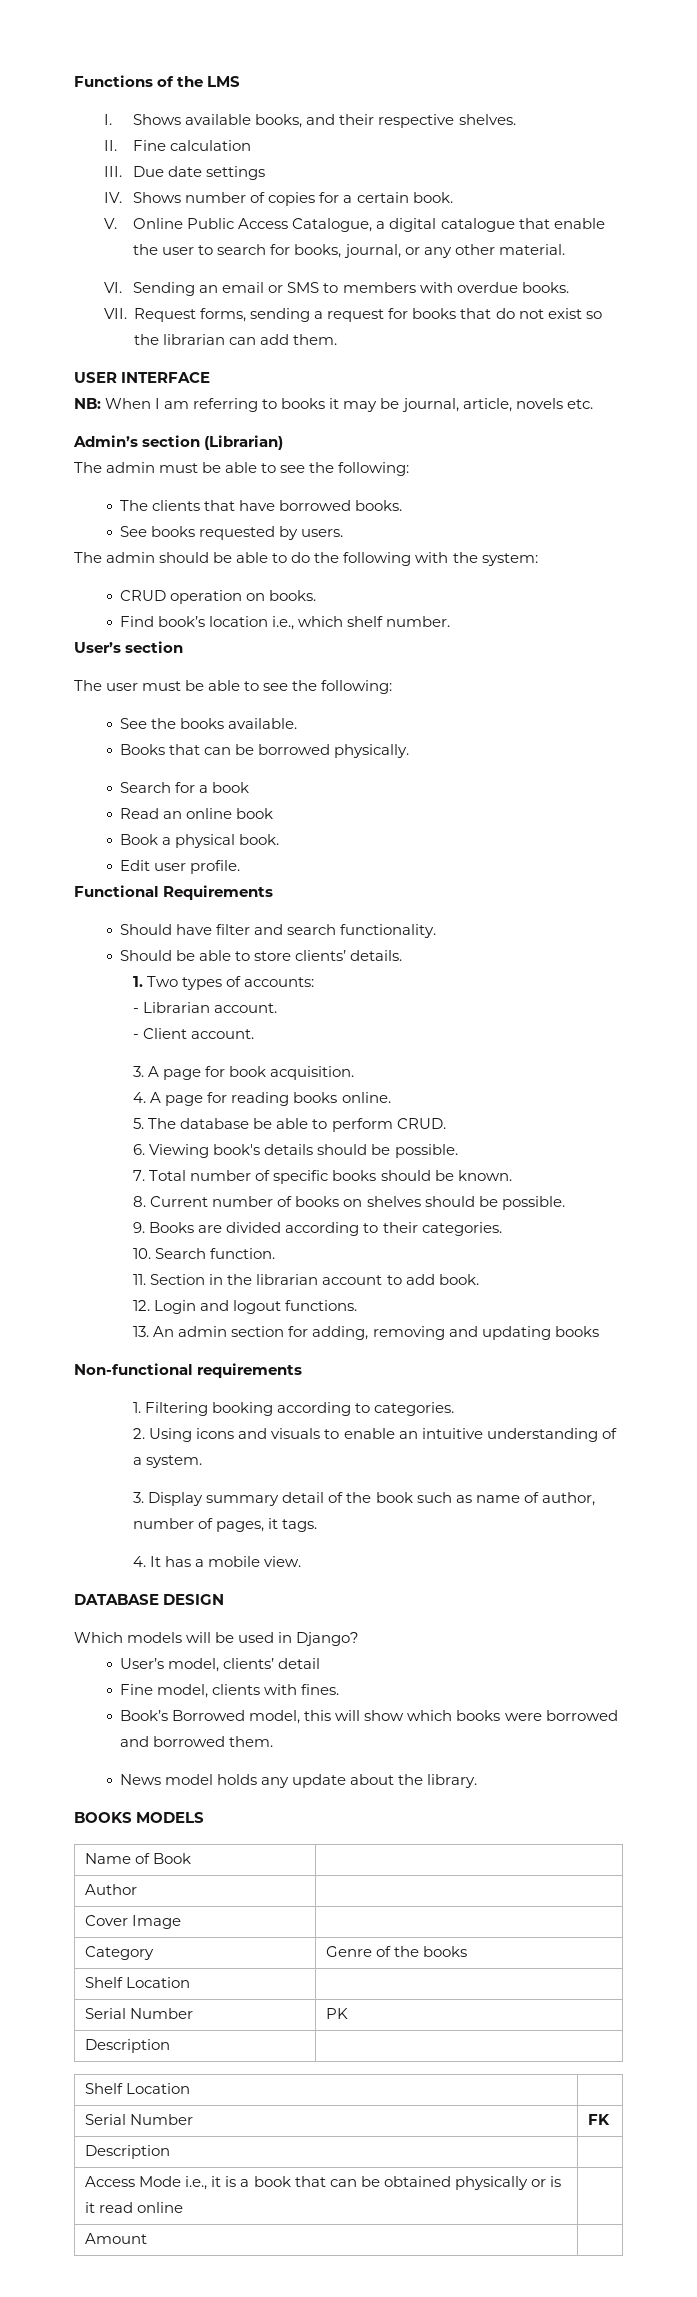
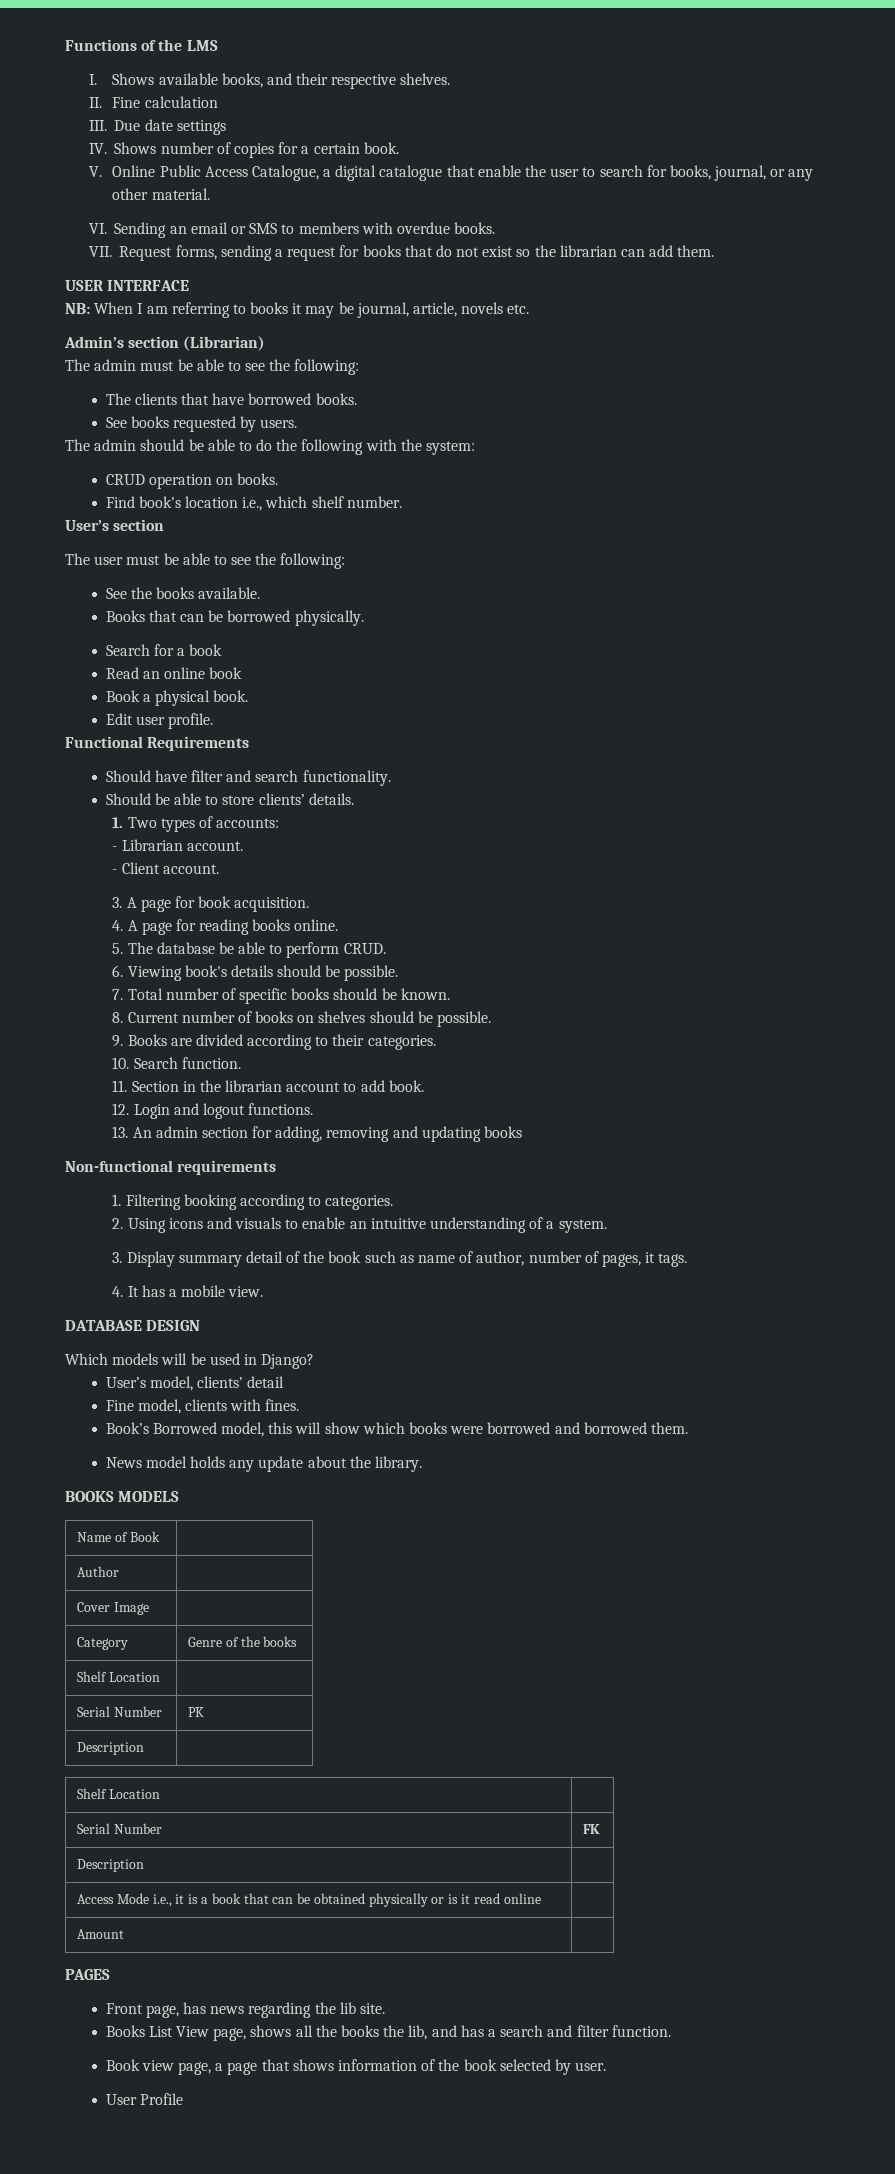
+ PAGES
+ Front page, has news regarding the lib site.
+ Books List View page, shows all the books the lib, and has a search and filter function.
+ Book view page, a page that shows information of the book selected by user.
+ User Profile

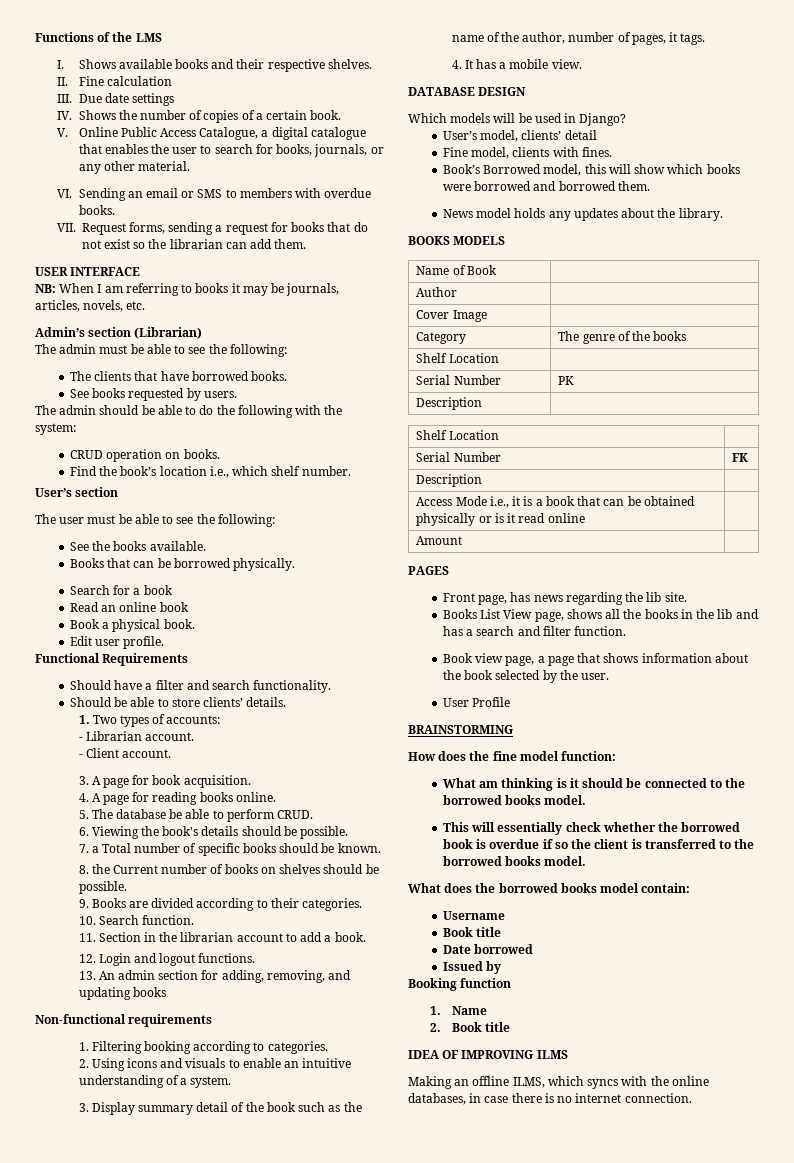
- I. Shows available books, and their respective shelves.
+ I. Shows available books and their respective shelves.
- IV. Shows number of copies for a certain book.
+ IV. Shows the number of copies of a certain book.
- V. Online Public Access Catalogue, a digital catalogue that enable the user to search for books, journal, or any other material.
+ V. Online Public Access Catalogue, a digital catalogue that enables the user to search for books, journals, or any other material.
- NB: When I am referring to books it may be journal, article, novels etc.
+ NB: When I am referring to books it may be journals, articles, novels, etc.
- Find book’s location i.e., which shelf number.
+ Find the book’s location i.e., which shelf number.
- Should have filter and search functionality.
+ Should have a filter and search functionality.
- 6. Viewing book's details should be possible.
+ 6. Viewing the book's details should be possible.
- 7. Total number of specific books should be known.
+ 7. a Total number of specific books should be known.
- 8. Current number of books on shelves should be possible.
+ 8. the Current number of books on shelves should be possible.
- 11. Section in the librarian account to add book.
+ 11. Section in the librarian account to add a book.
- 13. An admin section for adding, removing and updating books
+ 13. An admin section for adding, removing, and updating books
- 3. Display summary detail of the book such as name of author, number of pages, it tags.
+ 3. Display summary detail of the book such as the name of the author, number of pages, it tags.
- News model holds any update about the library.
+ News model holds any updates about the library.
- Category | Genre of the books
+ Category | The genre of the books
- Books List View page, shows all the books the lib, and has a search and filter function.
+ Books List View page, shows all the books in the lib and has a search and filter function.
- Book view page, a page that shows information of the book selected by user.
+ Book view page, a page that shows information about the book selected by the user.
+ BRAINSTORMING
+ How does the fine model function:
+ What am thinking is it should be connected to the borrowed books model.
+ This will essentially check whether the borrowed book is overdue if so the client is transferred to the borrowed books model.
+ What does the borrowed books model contain:
+ Username
+ Book title
+ Date borrowed
+ Issued by
+ Booking function
+ 1. Name
+ 2. Book title
+ IDEA OF IMPROVING ILMS
+ Making an offline ILMS, which syncs with the online databases, in case there is no internet connection.

